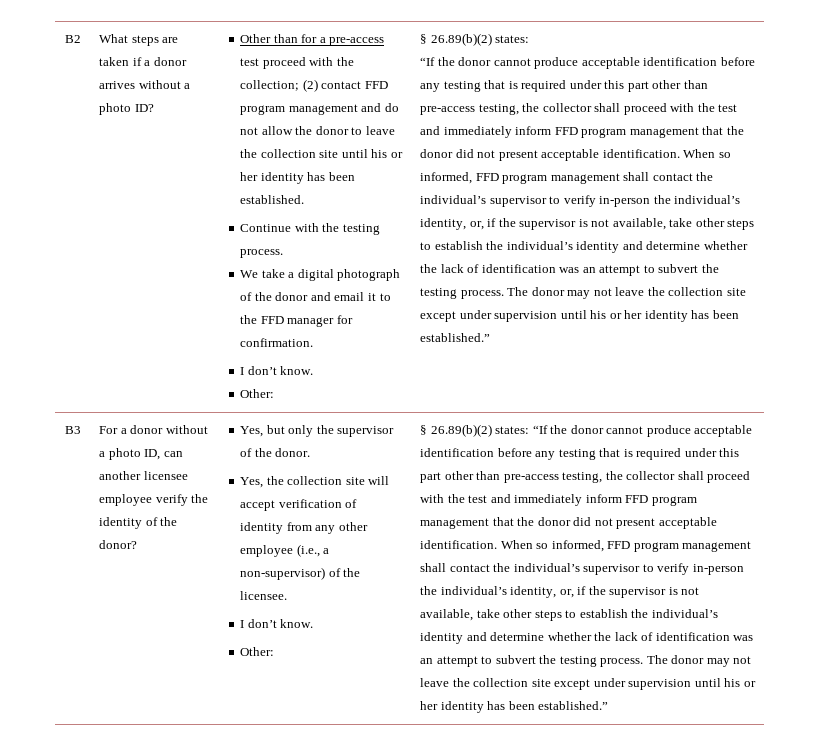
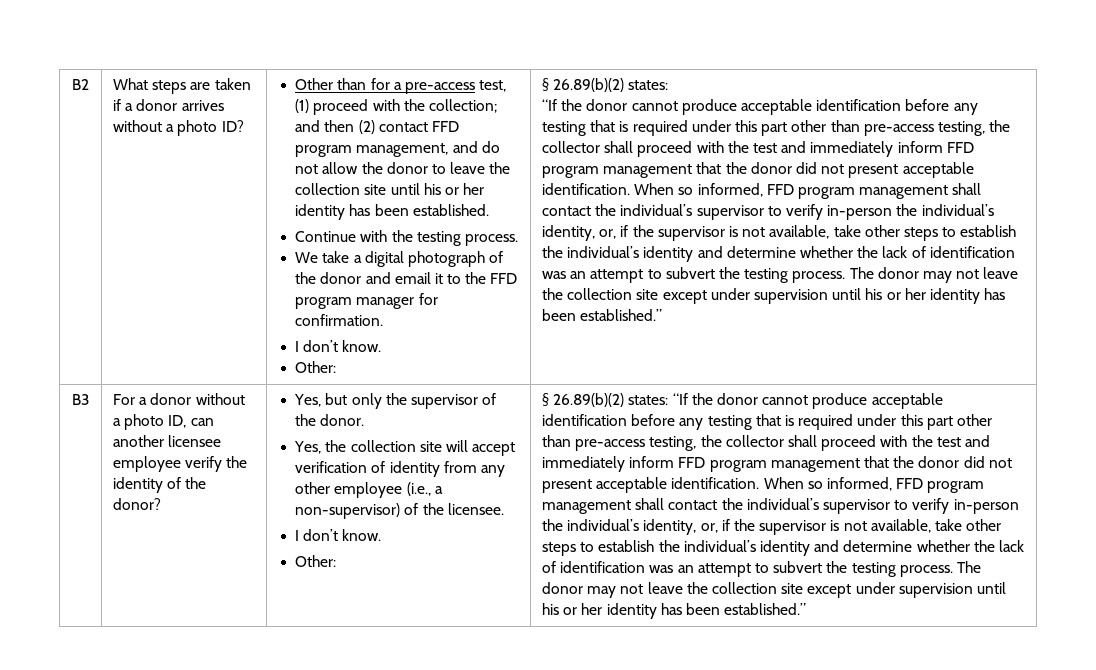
- Other than for a pre-access test proceed with the collection; (2) contact FFD program management and do not allow the donor to leave the collection site until his or her identity has been established.
+ Other than for a pre-access test, (1) proceed with the collection; and then (2) contact FFD program management, and do not allow the donor to leave the collection site until his or her identity has been established.
- We take a digital photograph of the donor and email it to the FFD manager for confirmation.
+ We take a digital photograph of the donor and email it to the FFD program manager for confirmation.

